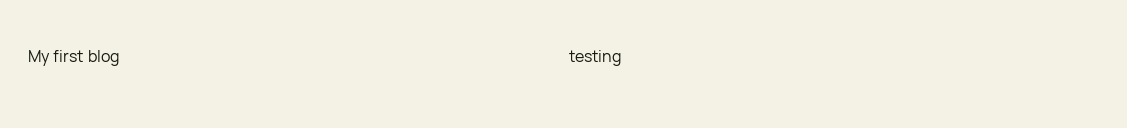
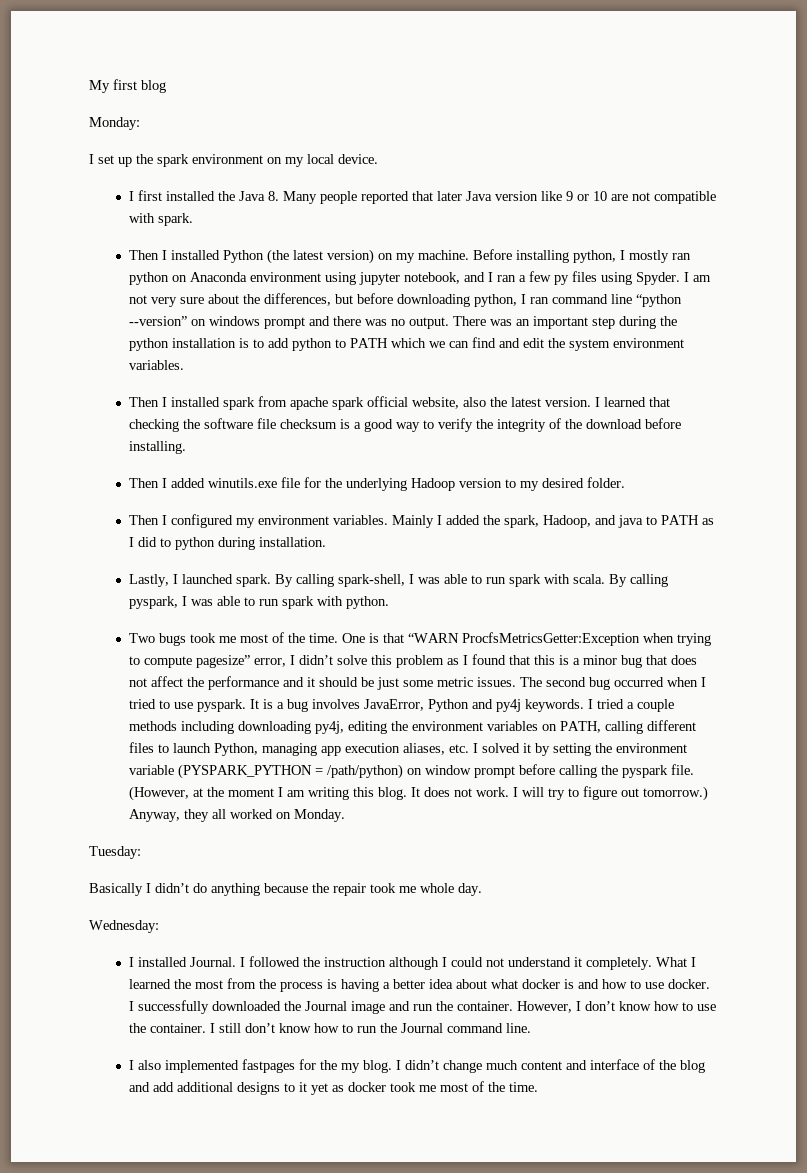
- testing
+ Monday:
+ I set up the spark environment on my local device.
+ I first installed the Java 8. Many people reported that later Java version like 9 or 10 are not compatible with spark.
+ Then I installed Python (the latest version) on my machine. Before installing python, I mostly ran python on Anaconda environment using jupyter notebook, and I ran a few py files using Spyder. I am not very sure about the differences, but before downloading python, I ran command line “python --version” on windows prompt and there was no output. There was an important step during the python installation is to add python to PATH which we can find and edit the system environment variables.
+ Then I installed spark from apache spark official website, also the latest version. I learned that checking the software file checksum is a good way to verify the integrity of the download before installing.
+ Then I added winutils.exe file for the underlying Hadoop version to my desired folder.
+ Then I configured my environment variables. Mainly I added the spark, Hadoop, and java to PATH as I did to python during installation.
+ Lastly, I launched spark. By calling spark-shell, I was able to run spark with scala. By calling pyspark, I was able to run spark with python.
+ Two bugs took me most of the time. One is that “WARN ProcfsMetricsGetter:Exception when trying to compute pagesize” error, I didn’t solve this problem as I found that this is a minor bug that does not affect the performance and it should be just some metric issues. The second bug occurred when I tried to use pyspark. It is a bug involves JavaError, Python and py4j keywords. I tried a couple methods including downloading py4j, editing the environment variables on PATH, calling different files to launch Python, managing app execution aliases, etc. I solved it by setting the environment variable (PYSPARK_PYTHON = /path/python) on window prompt before calling the pyspark file. (However, at the moment I am writing this blog. It does not work. I will try to figure out tomorrow.) Anyway, they all worked on Monday.
+ Tuesday:
+ Basically I didn’t do anything because the repair took me whole day.
+ Wednesday:
+ I installed Journal. I followed the instruction although I could not understand it completely. What I learned the most from the process is having a better idea about what docker is and how to use docker. I successfully downloaded the Journal image and run the container. However, I don’t know how to use the container. I still don’t know how to run the Journal command line.
+ I also implemented fastpages for the my blog. I didn’t change much content and interface of the blog and add additional designs to it yet as docker took me most of the time.

